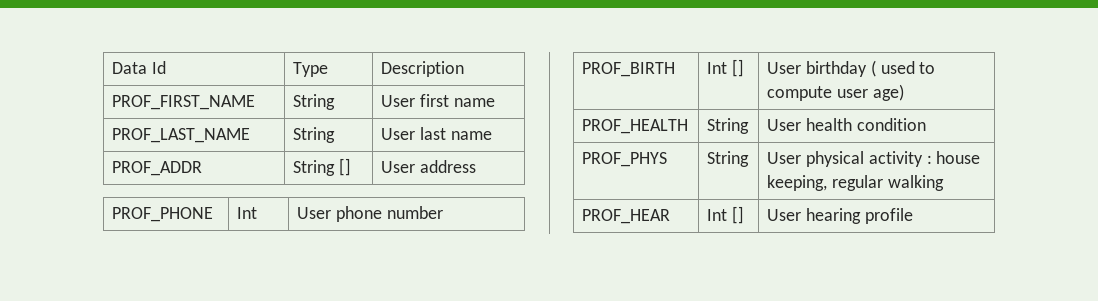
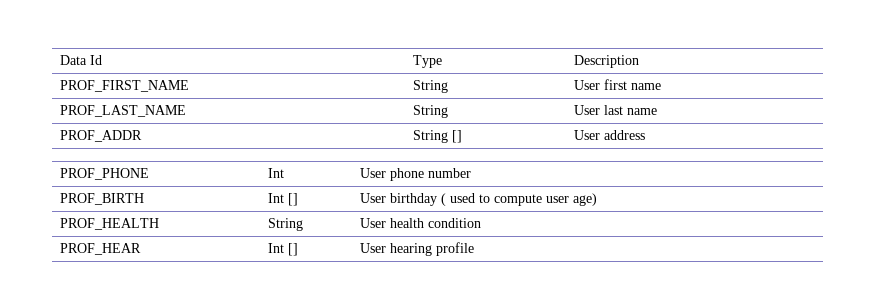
- PROF_PHYS | String | User physical activity : house keeping, regular walking

